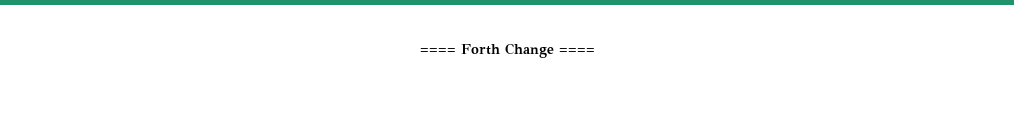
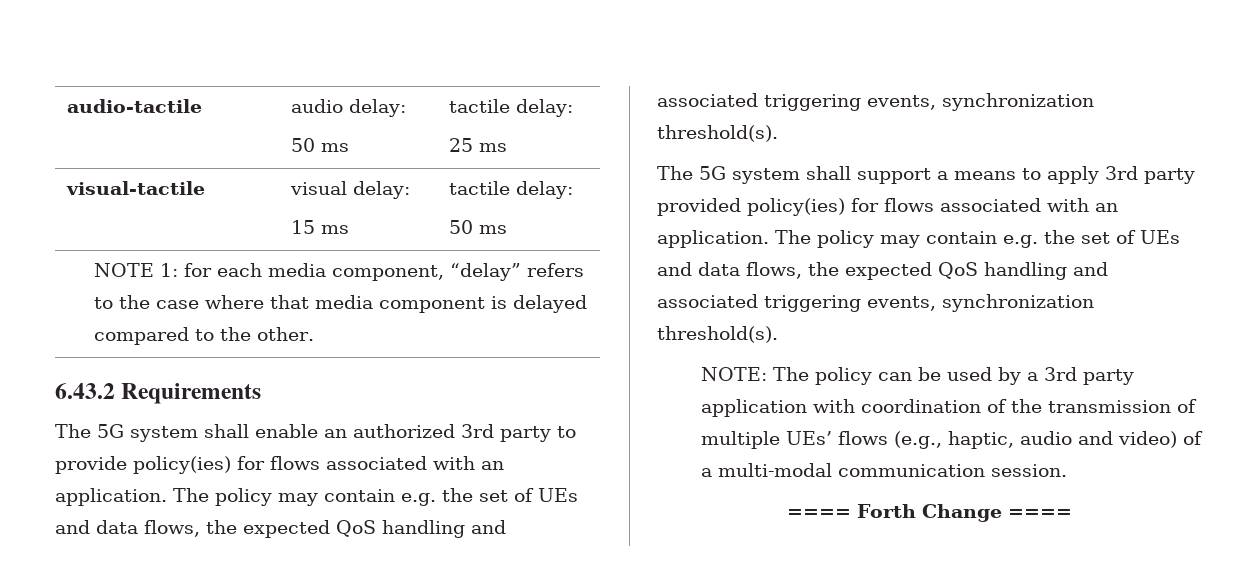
+ audio-tactile | audio delay:
+ 50 ms | tactile delay:
+ 25 ms
+ visual-tactile | visual delay:
+ 15 ms | tactile delay:
+ 50 ms
+ NOTE 1: for each media component, “delay” refers to the case where that media component is delayed compared to the other.
+ 6.43.2 Requirements
+ The 5G system shall enable an authorized 3rd party to provide policy(ies) for flows associated with an application. The policy may contain e.g. the set of UEs and data flows, the expected QoS handling and associated triggering events, synchronization threshold(s).
+ The 5G system shall support a means to apply 3rd party provided policy(ies) for flows associated with an application. The policy may contain e.g. the set of UEs and data flows, the expected QoS handling and associated triggering events, synchronization threshold(s).
+ NOTE: The policy can be used by a 3rd party application with coordination of the transmission of multiple UEs’ flows (e.g., haptic, audio and video) of a multi-modal communication session.

